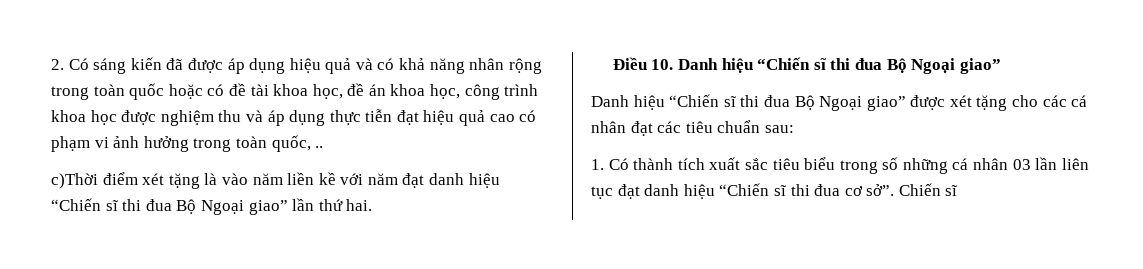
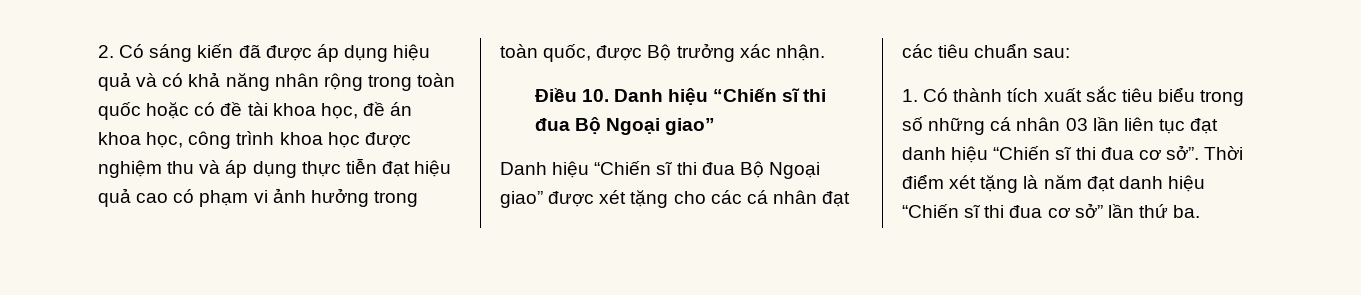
- 2. Có sáng kiến đã được áp dụng hiệu quả và có khả năng nhân rộng trong toàn quốc hoặc có đề tài khoa học, đề án khoa học, công trình khoa học được nghiệm thu và áp dụng thực tiễn đạt hiệu quả cao có phạm vi ảnh hưởng trong toàn quốc, ..
- c)Thời điểm xét tặng là vào năm liền kề với năm đạt danh hiệu “Chiến sĩ thi đua Bộ Ngoại giao” lần thứ hai.
+ 2. Có sáng kiến đã được áp dụng hiệu quả và có khả năng nhân rộng trong toàn quốc hoặc có đề tài khoa học, đề án khoa học, công trình khoa học được nghiệm thu và áp dụng thực tiễn đạt hiệu quả cao có phạm vi ảnh hưởng trong toàn quốc, được Bộ trưởng xác nhận.
- Chiến sĩ
+ Thời điểm xét tặng là năm đạt danh hiệu “Chiến sĩ thi đua cơ sở” lần thứ ba.

